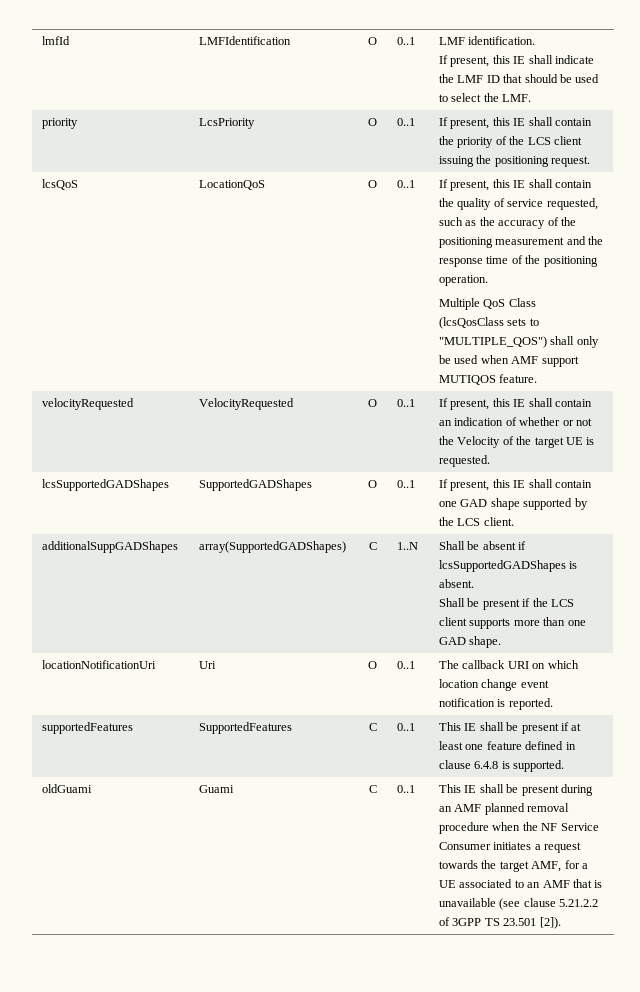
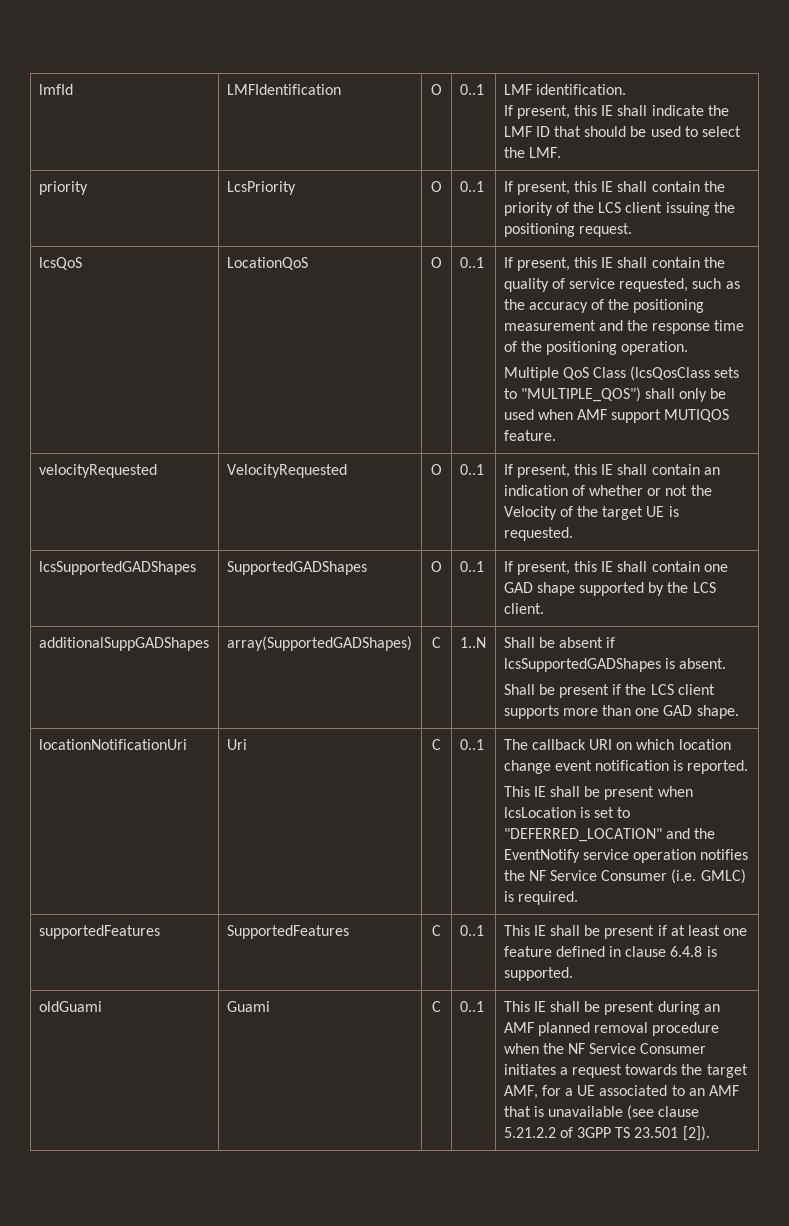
- locationNotificationUri | Uri | O | 0..1 | The callback URI on which location change event notification is reported.
+ locationNotificationUri | Uri | C | 0..1 | The callback URI on which location change event notification is reported.
+ This IE shall be present when lcsLocation is set to "DEFERRED_LOCATION" and the EventNotify service operation notifies the NF Service Consumer (i.e. GMLC) is required.

